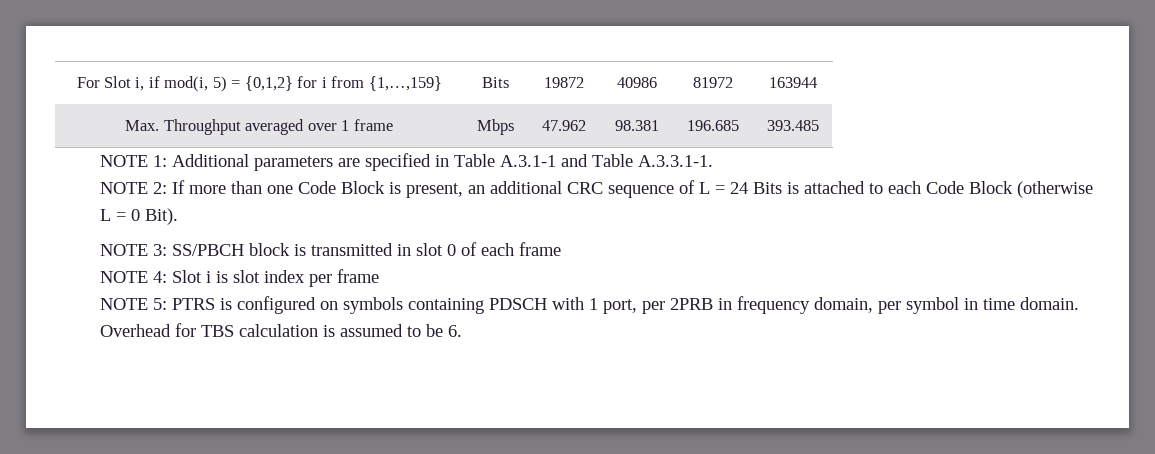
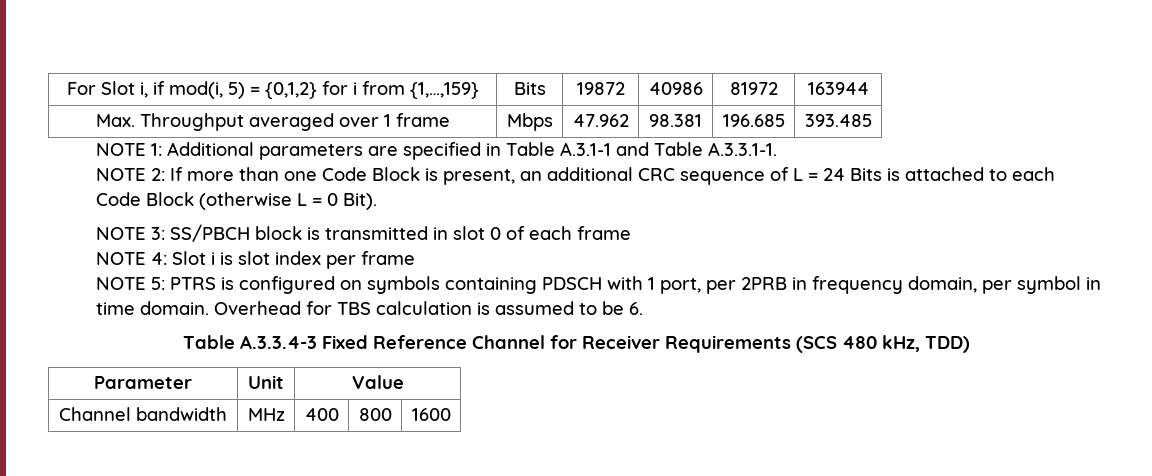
+ Table A.3.3.4-3 Fixed Reference Channel for Receiver Requirements (SCS 480 kHz, TDD)
+ Parameter | Unit | Value
+ Channel bandwidth | MHz | 400 | 800 | 1600

